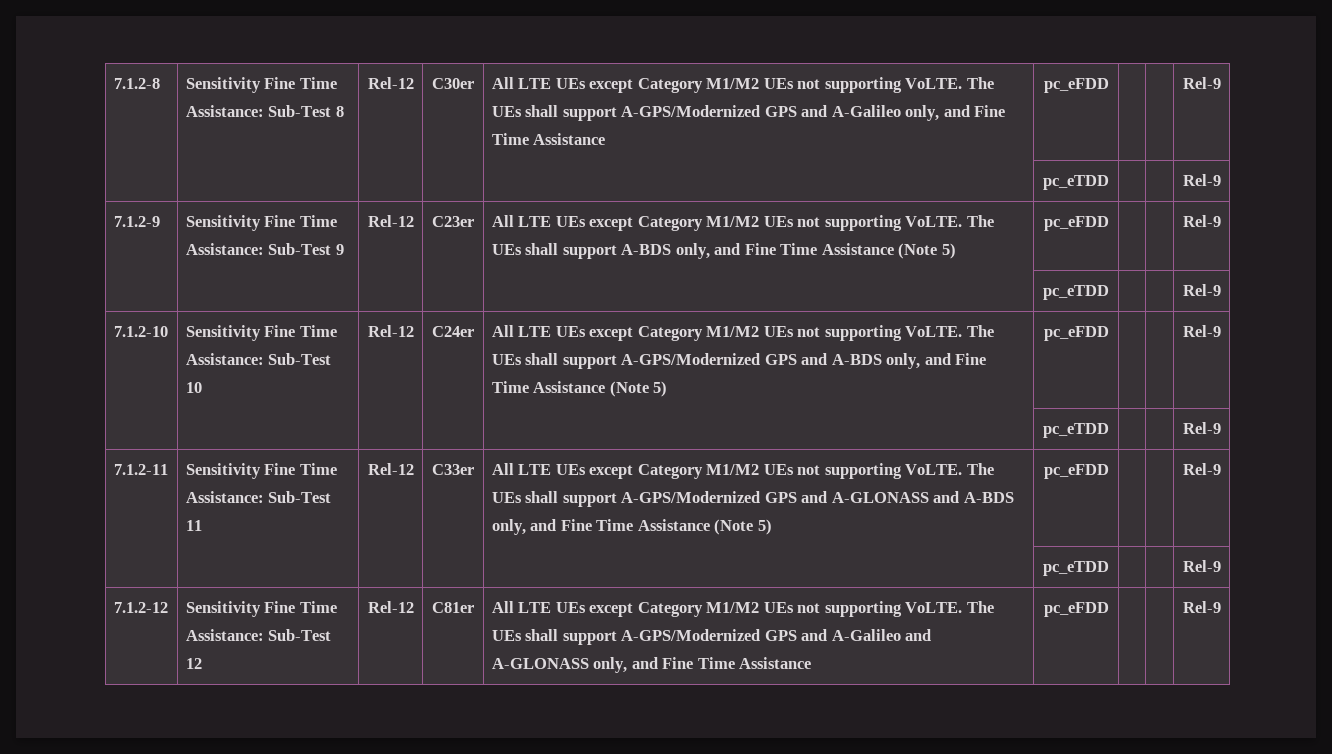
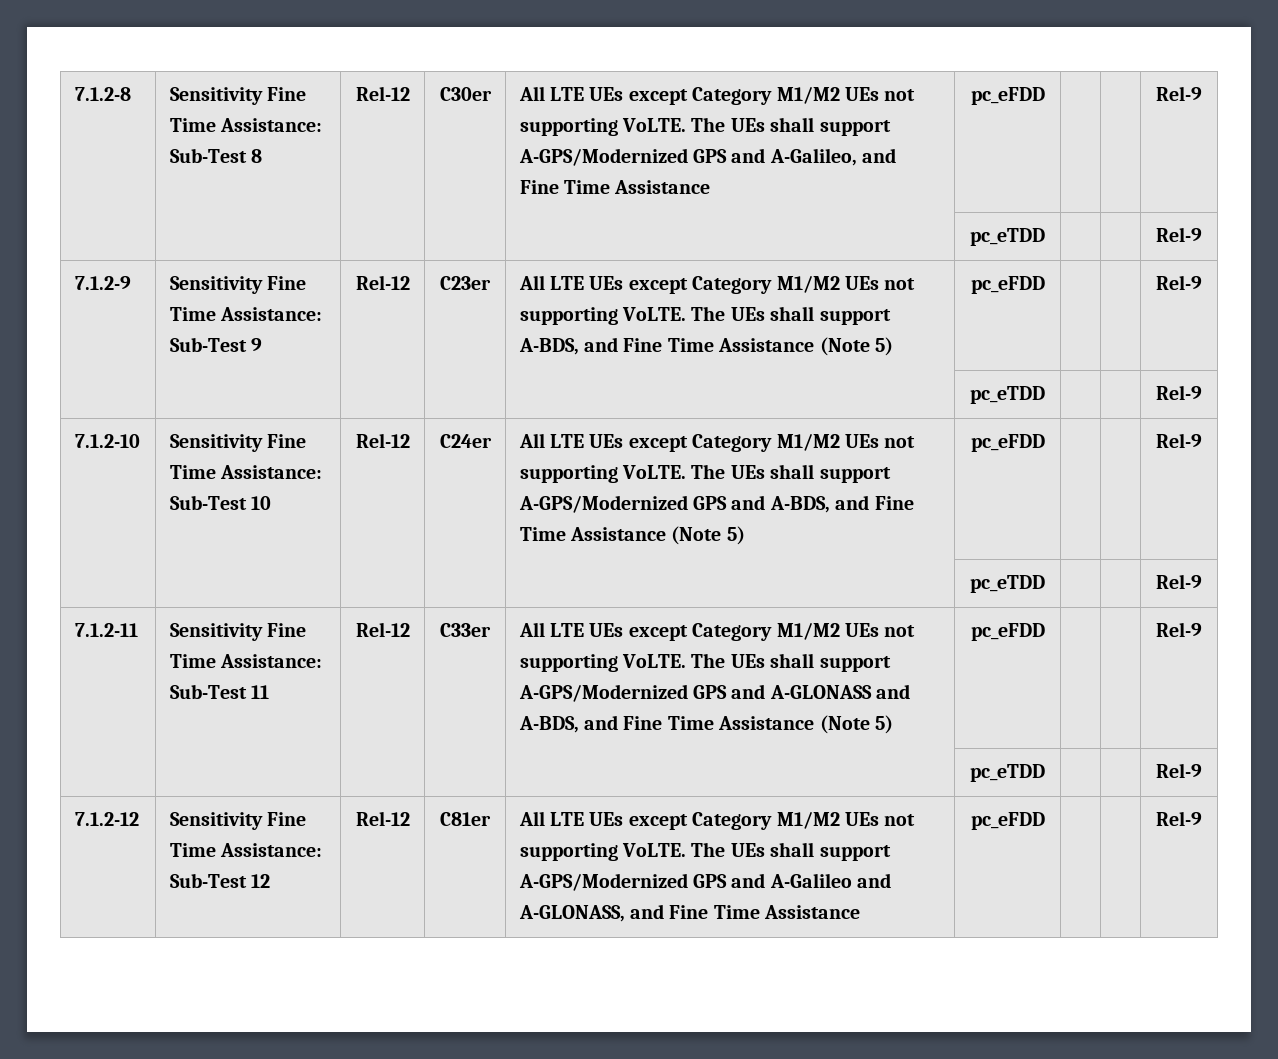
- 7.1.2-8 | Sensitivity Fine Time Assistance: Sub-Test 8 | Rel-12 | C30er | All LTE UEs except Category M1/M2 UEs not supporting VoLTE. The UEs shall support A-GPS/Modernized GPS and A-Galileo only, and Fine Time Assistance | pc_eFDD | | | Rel-9
+ 7.1.2-8 | Sensitivity Fine Time Assistance: Sub-Test 8 | Rel-12 | C30er | All LTE UEs except Category M1/M2 UEs not supporting VoLTE. The UEs shall support A-GPS/Modernized GPS and A-Galileo, and Fine Time Assistance | pc_eFDD | | | Rel-9
- 7.1.2-9 | Sensitivity Fine Time Assistance: Sub-Test 9 | Rel-12 | C23er | All LTE UEs except Category M1/M2 UEs not supporting VoLTE. The UEs shall support A-BDS only, and Fine Time Assistance (Note 5) | pc_eFDD | | | Rel-9
+ 7.1.2-9 | Sensitivity Fine Time Assistance: Sub-Test 9 | Rel-12 | C23er | All LTE UEs except Category M1/M2 UEs not supporting VoLTE. The UEs shall support A-BDS, and Fine Time Assistance (Note 5) | pc_eFDD | | | Rel-9
- 7.1.2-10 | Sensitivity Fine Time Assistance: Sub-Test 10 | Rel-12 | C24er | All LTE UEs except Category M1/M2 UEs not supporting VoLTE. The UEs shall support A-GPS/Modernized GPS and A-BDS only, and Fine Time Assistance (Note 5) | pc_eFDD | | | Rel-9
+ 7.1.2-10 | Sensitivity Fine Time Assistance: Sub-Test 10 | Rel-12 | C24er | All LTE UEs except Category M1/M2 UEs not supporting VoLTE. The UEs shall support A-GPS/Modernized GPS and A-BDS, and Fine Time Assistance (Note 5) | pc_eFDD | | | Rel-9
- 7.1.2-11 | Sensitivity Fine Time Assistance: Sub-Test 11 | Rel-12 | C33er | All LTE UEs except Category M1/M2 UEs not supporting VoLTE. The UEs shall support A-GPS/Modernized GPS and A-GLONASS and A-BDS only, and Fine Time Assistance (Note 5) | pc_eFDD | | | Rel-9
+ 7.1.2-11 | Sensitivity Fine Time Assistance: Sub-Test 11 | Rel-12 | C33er | All LTE UEs except Category M1/M2 UEs not supporting VoLTE. The UEs shall support A-GPS/Modernized GPS and A-GLONASS and A-BDS, and Fine Time Assistance (Note 5) | pc_eFDD | | | Rel-9
- 7.1.2-12 | Sensitivity Fine Time Assistance: Sub-Test 12 | Rel-12 | C81er | All LTE UEs except Category M1/M2 UEs not supporting VoLTE. The UEs shall support A-GPS/Modernized GPS and A-Galileo and A-GLONASS only, and Fine Time Assistance | pc_eFDD | | | Rel-9
+ 7.1.2-12 | Sensitivity Fine Time Assistance: Sub-Test 12 | Rel-12 | C81er | All LTE UEs except Category M1/M2 UEs not supporting VoLTE. The UEs shall support A-GPS/Modernized GPS and A-Galileo and A-GLONASS, and Fine Time Assistance | pc_eFDD | | | Rel-9

